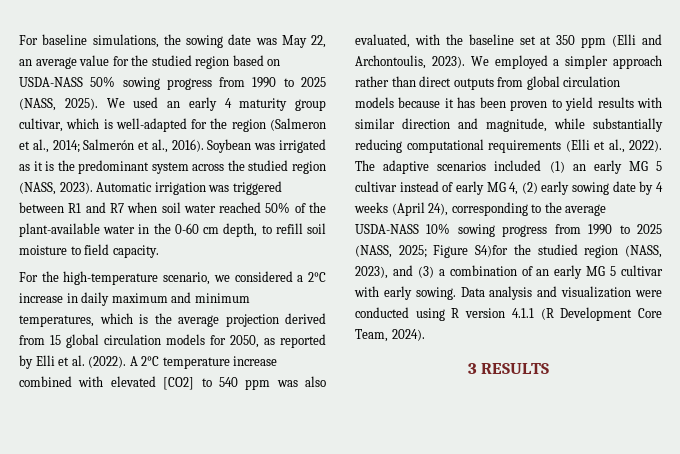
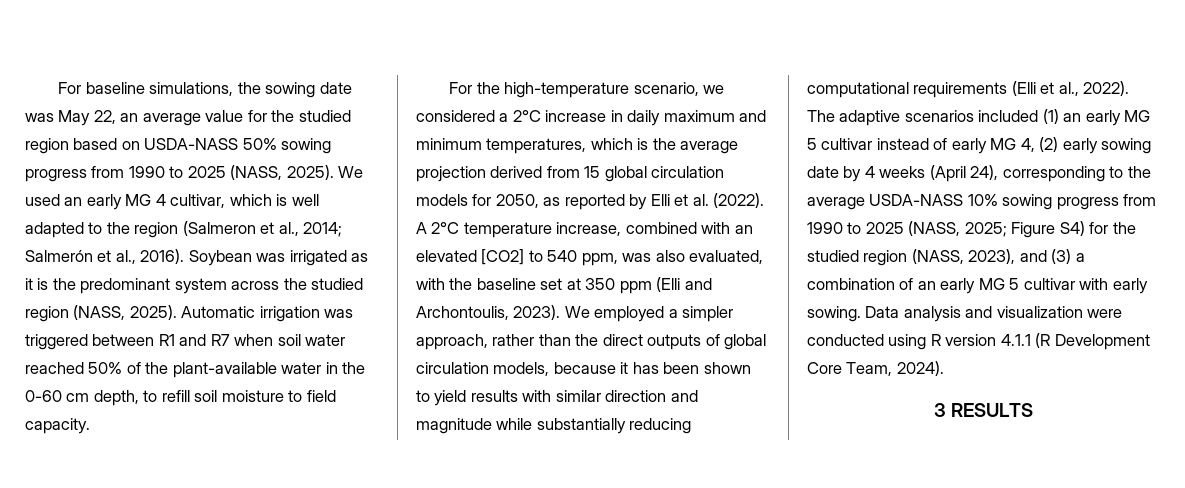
- We used an early 4 maturity group cultivar, which is well-adapted for the region (Salmeron et al., 2014; Salmerón et al., 2016).
+ We used an early MG 4 cultivar, which is well adapted to the region (Salmeron et al., 2014; Salmerón et al., 2016).
- Soybean was irrigated as it is the predominant system across the studied region (NASS, 2023).
+ Soybean was irrigated as it is the predominant system across the studied region (NASS, 2025).
- A 2°C temperature increase combined with elevated [CO2] to 540 ppm was also evaluated, with the baseline set at 350 ppm (Elli and Archontoulis, 2023).
+ A 2°C temperature increase, combined with an elevated [CO2] to 540 ppm, was also evaluated, with the baseline set at 350 ppm (Elli and Archontoulis, 2023).
- We employed a simpler approach rather than direct outputs from global circulation models because it has been proven to yield results with similar direction and magnitude, while substantially reducing computational requirements (Elli et al., 2022).
+ We employed a simpler approach, rather than the direct outputs of global circulation models, because it has been shown to yield results with similar direction and magnitude while substantially reducing computational requirements (Elli et al., 2022).
- The adaptive scenarios included (1) an early MG 5 cultivar instead of early MG 4, (2) early sowing date by 4 weeks (April 24), corresponding to the average USDA-NASS 10% sowing progress from 1990 to 2025 (NASS, 2025; Figure S4)for the studied region (NASS, 2023), and (3) a combination of an early MG 5 cultivar with early sowing.
+ The adaptive scenarios included (1) an early MG 5 cultivar instead of early MG 4, (2) early sowing date by 4 weeks (April 24), corresponding to the average USDA-NASS 10% sowing progress from 1990 to 2025 (NASS, 2025; Figure S4) for the studied region (NASS, 2023), and (3) a combination of an early MG 5 cultivar with early sowing.

